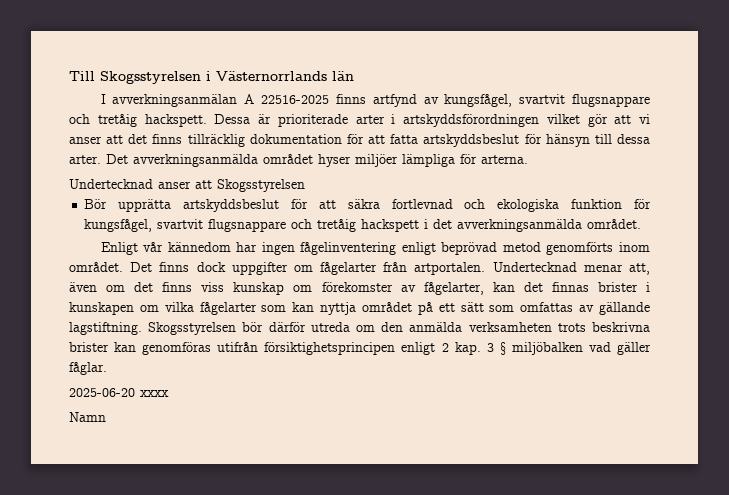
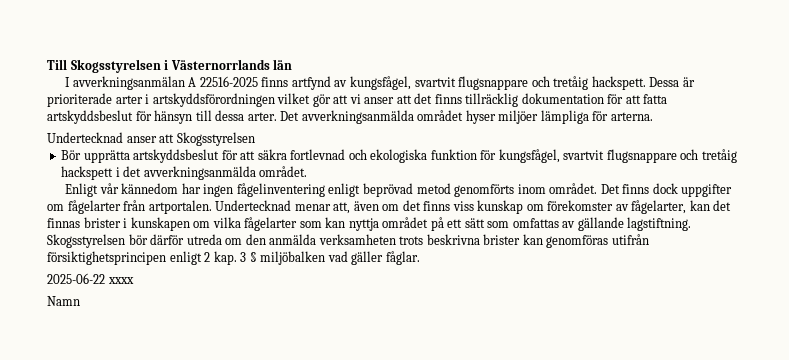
- 2025-06-20 xxxx
+ 2025-06-22 xxxx

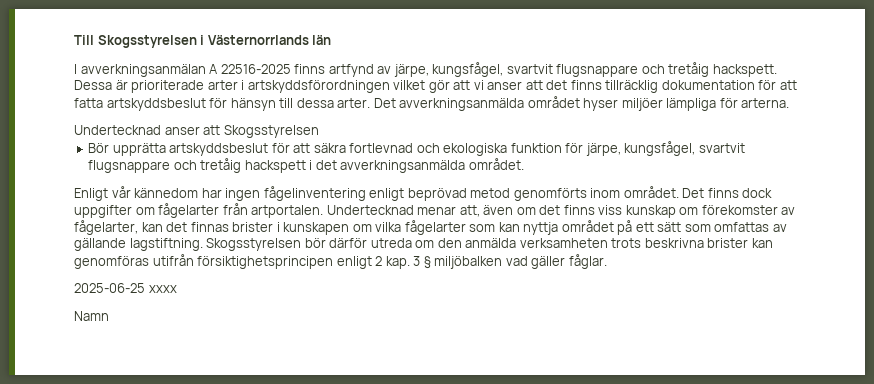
- I avverkningsanmälan A 22516-2025 finns artfynd av kungsfågel, svartvit flugsnappare och tretåig hackspett.
+ I avverkningsanmälan A 22516-2025 finns artfynd av järpe, kungsfågel, svartvit flugsnappare och tretåig hackspett.
- Bör upprätta artskyddsbeslut för att säkra fortlevnad och ekologiska funktion för kungsfågel, svartvit flugsnappare och tretåig hackspett i det avverkningsanmälda området.
+ Bör upprätta artskyddsbeslut för att säkra fortlevnad och ekologiska funktion för järpe, kungsfågel, svartvit flugsnappare och tretåig hackspett i det avverkningsanmälda området.
- 2025-06-22 xxxx
+ 2025-06-25 xxxx

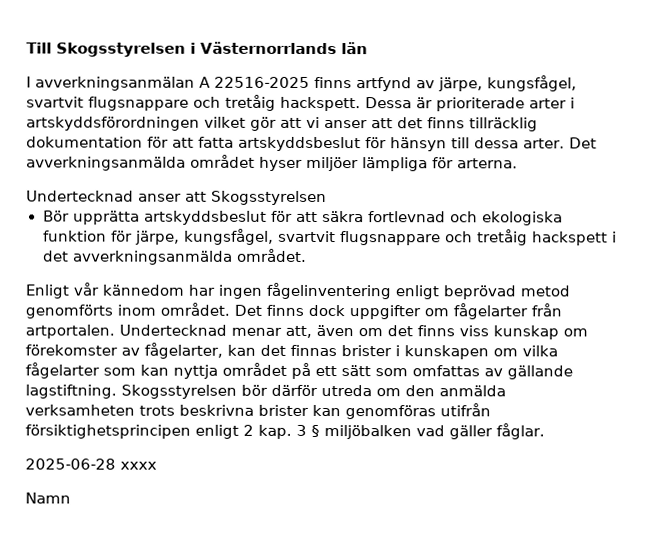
- 2025-06-25 xxxx
+ 2025-06-28 xxxx

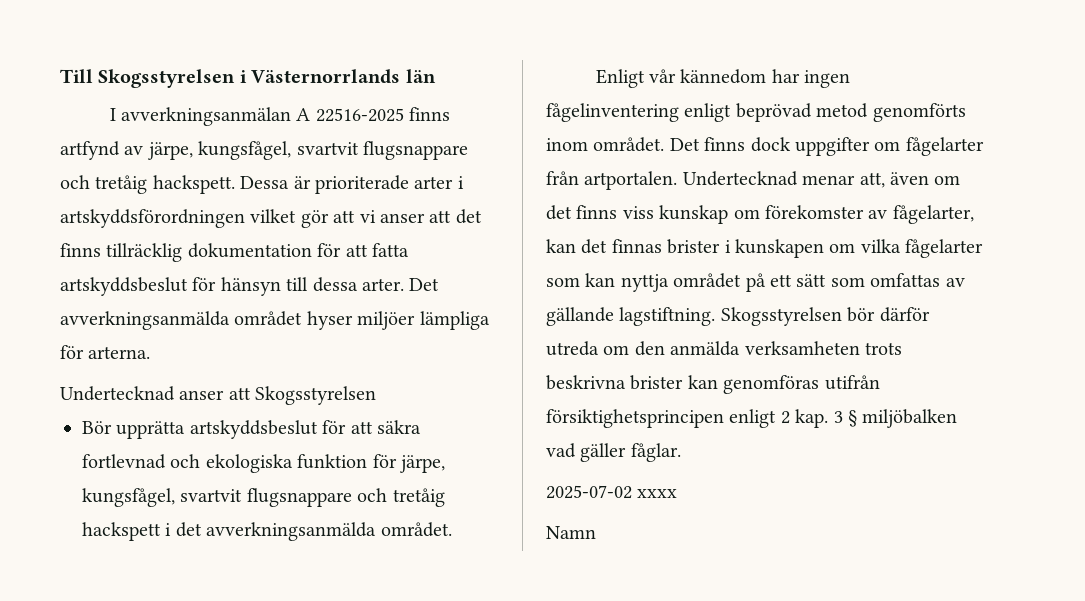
- 2025-06-28 xxxx
+ 2025-07-02 xxxx

